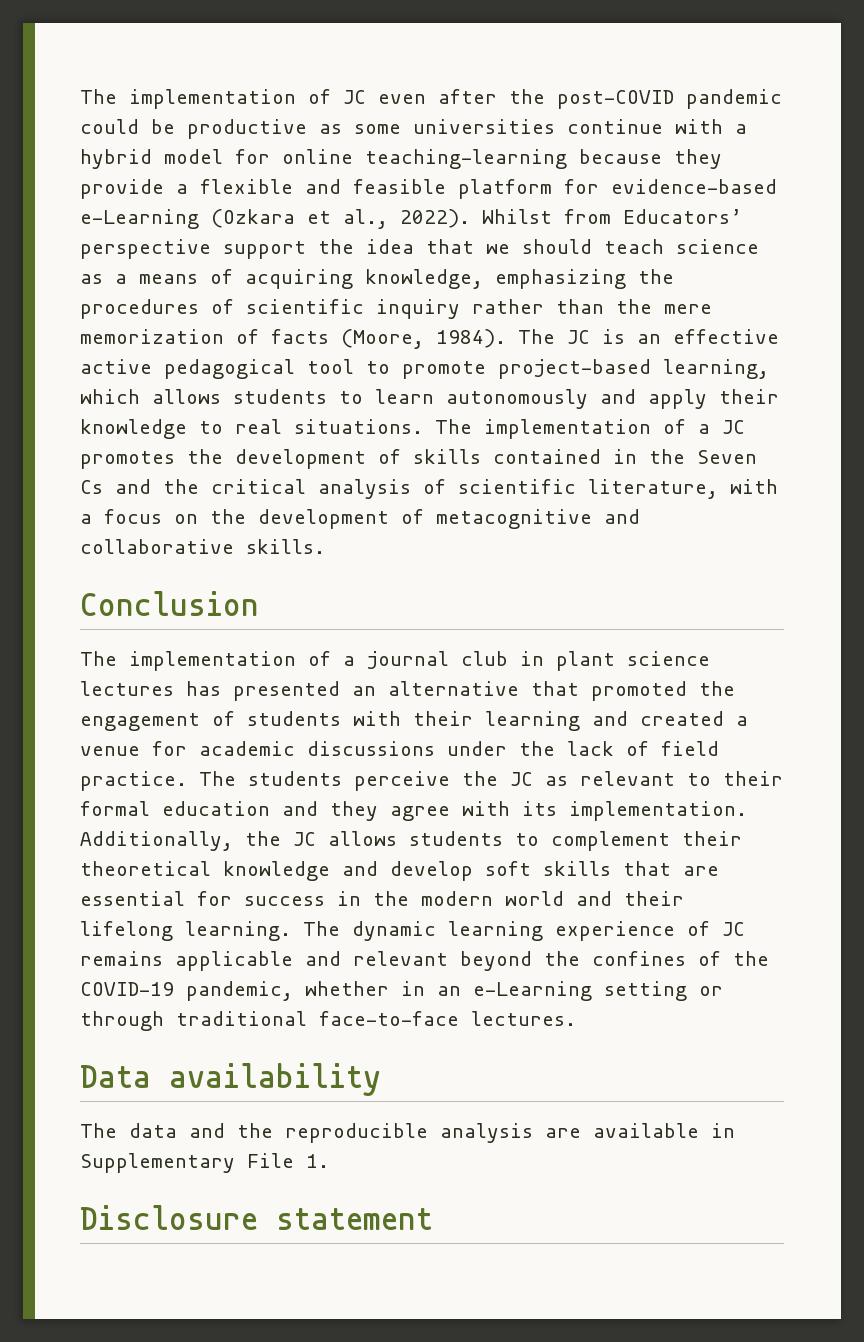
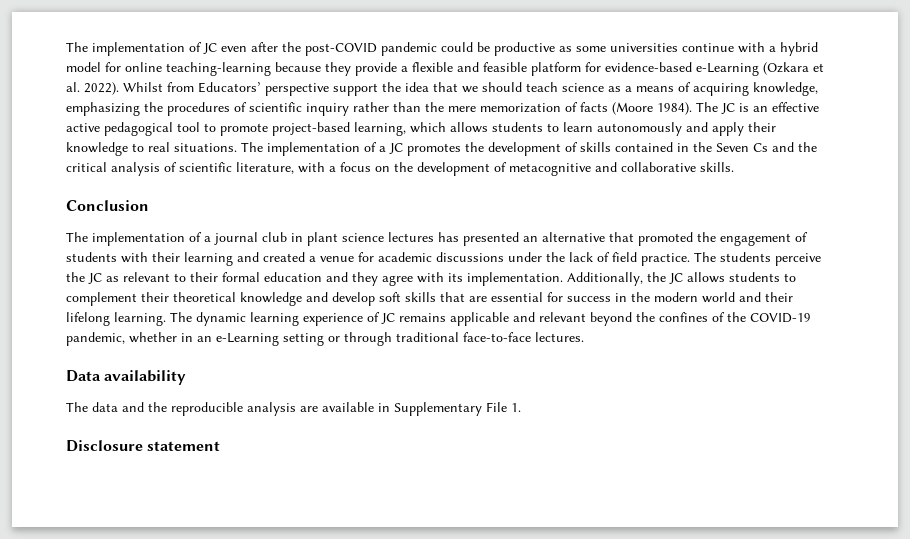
- The implementation of JC even after the post-COVID pandemic could be productive as some universities continue with a hybrid model for online teaching-learning because they provide a flexible and feasible platform for evidence-based e-Learning (Ozkara et al., 2022).
+ The implementation of JC even after the post-COVID pandemic could be productive as some universities continue with a hybrid model for online teaching-learning because they provide a flexible and feasible platform for evidence-based e-Learning (Ozkara et al. 2022).
- Whilst from Educators’ perspective support the idea that we should teach science as a means of acquiring knowledge, emphasizing the procedures of scientific inquiry rather than the mere memorization of facts (Moore, 1984).
+ Whilst from Educators’ perspective support the idea that we should teach science as a means of acquiring knowledge, emphasizing the procedures of scientific inquiry rather than the mere memorization of facts (Moore 1984).

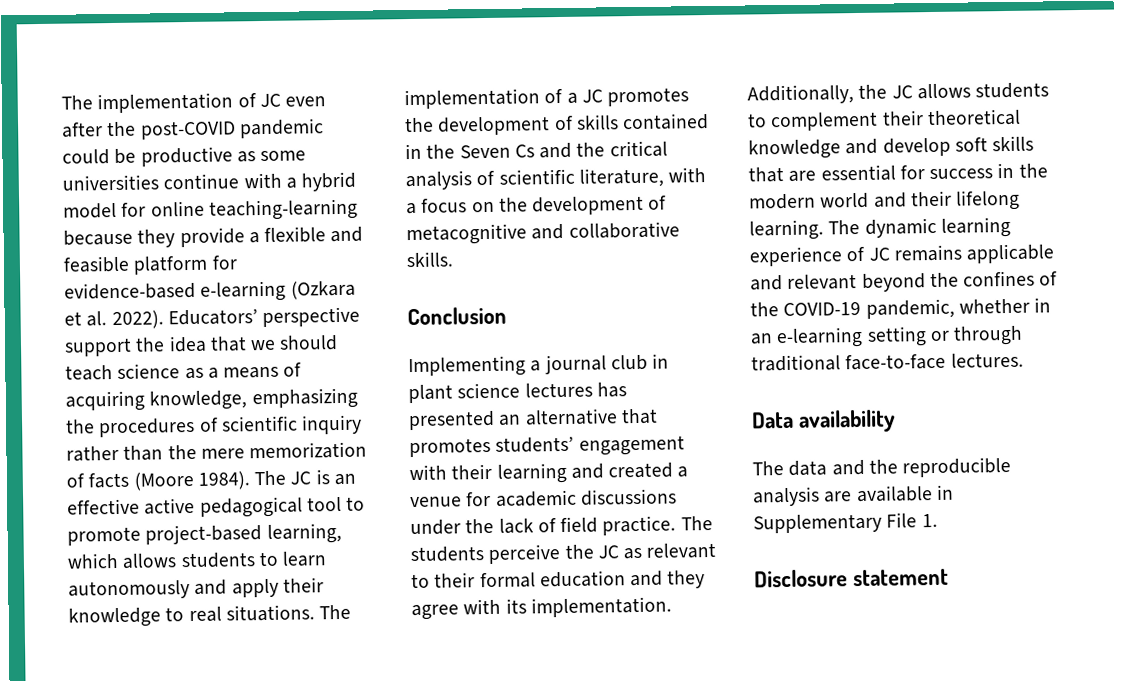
- The implementation of JC even after the post-COVID pandemic could be productive as some universities continue with a hybrid model for online teaching-learning because they provide a flexible and feasible platform for evidence-based e-Learning (Ozkara et al. 2022).
+ The implementation of JC even after the post-COVID pandemic could be productive as some universities continue with a hybrid model for online teaching-learning because they provide a flexible and feasible platform for evidence-based e-learning (Ozkara et al. 2022).
- Whilst from Educators’ perspective support the idea that we should teach science as a means of acquiring knowledge, emphasizing the procedures of scientific inquiry rather than the mere memorization of facts (Moore 1984).
+ Educators’ perspective support the idea that we should teach science as a means of acquiring knowledge, emphasizing the procedures of scientific inquiry rather than the mere memorization of facts (Moore 1984).
- The implementation of a journal club in plant science lectures has presented an alternative that promoted the engagement of students with their learning and created a venue for academic discussions under the lack of field practice.
+ Implementing a journal club in plant science lectures has presented an alternative that promotes students’ engagement with their learning and created a venue for academic discussions under the lack of field practice.
- The dynamic learning experience of JC remains applicable and relevant beyond the confines of the COVID-19 pandemic, whether in an e-Learning setting or through traditional face-to-face lectures.
+ The dynamic learning experience of JC remains applicable and relevant beyond the confines of the COVID-19 pandemic, whether in an e-learning setting or through traditional face-to-face lectures.

